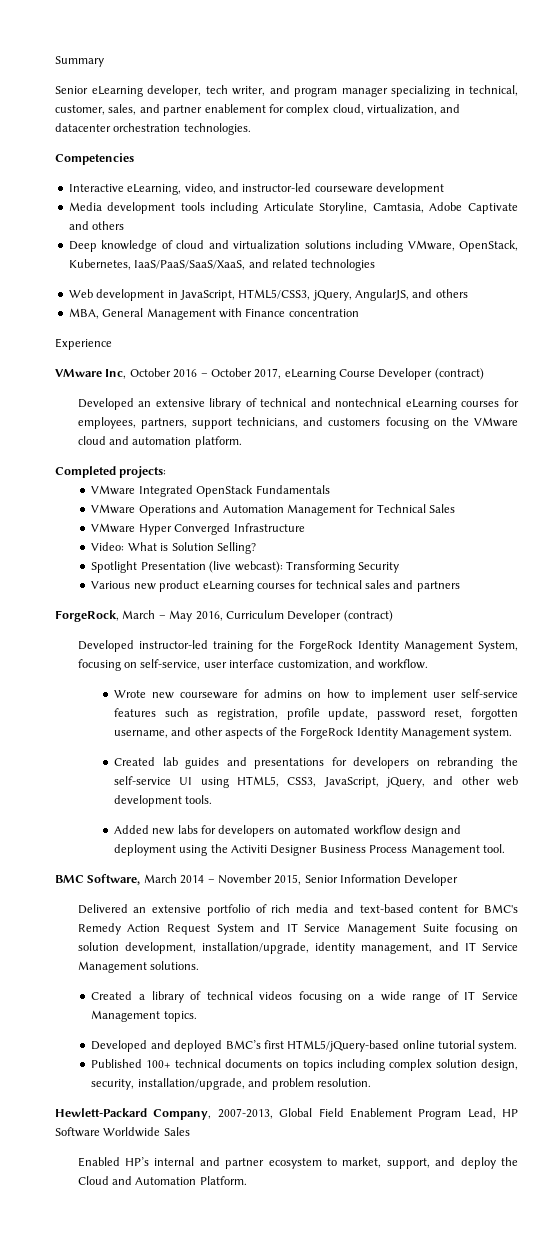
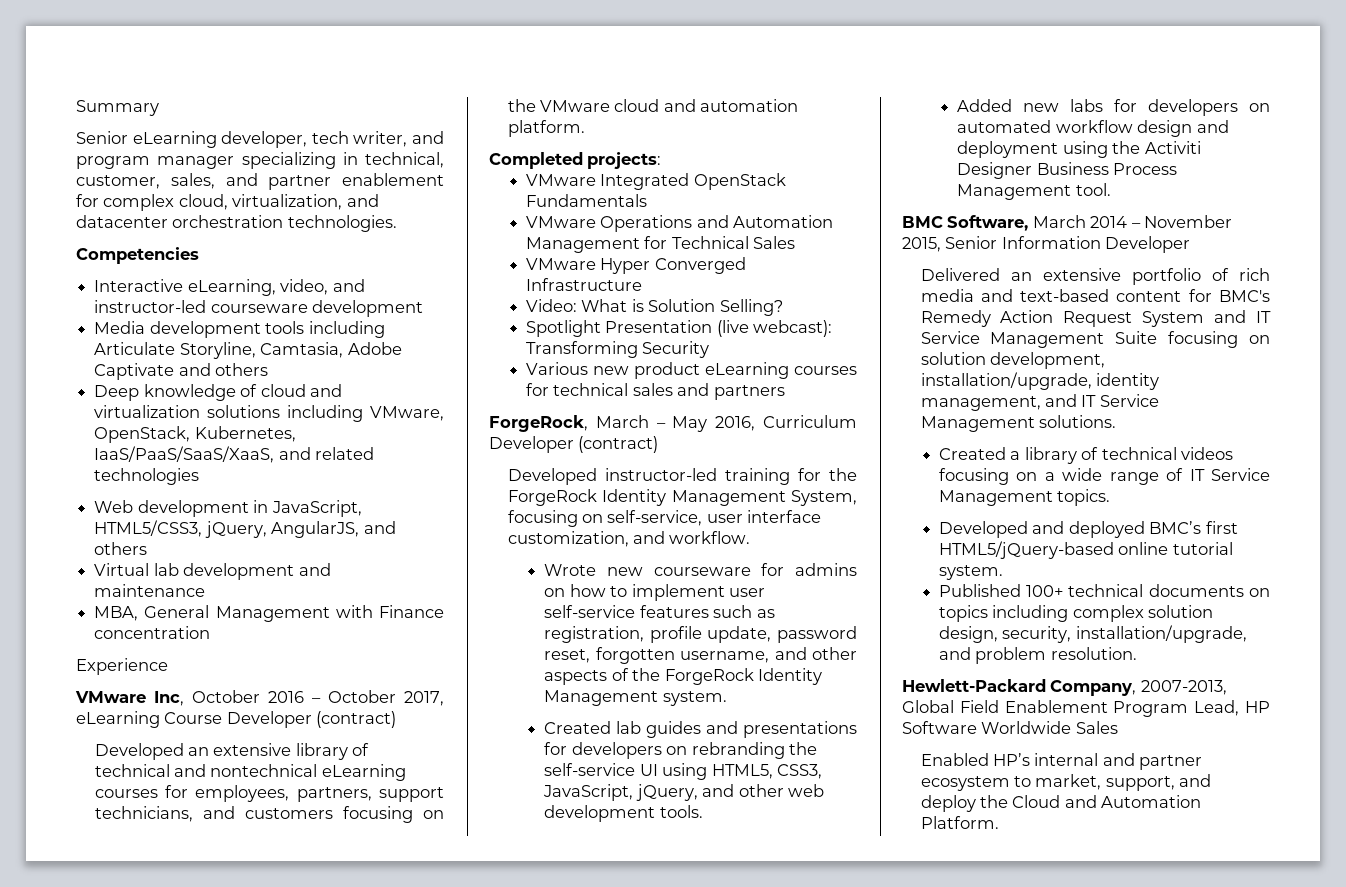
+ Virtual lab development and maintenance

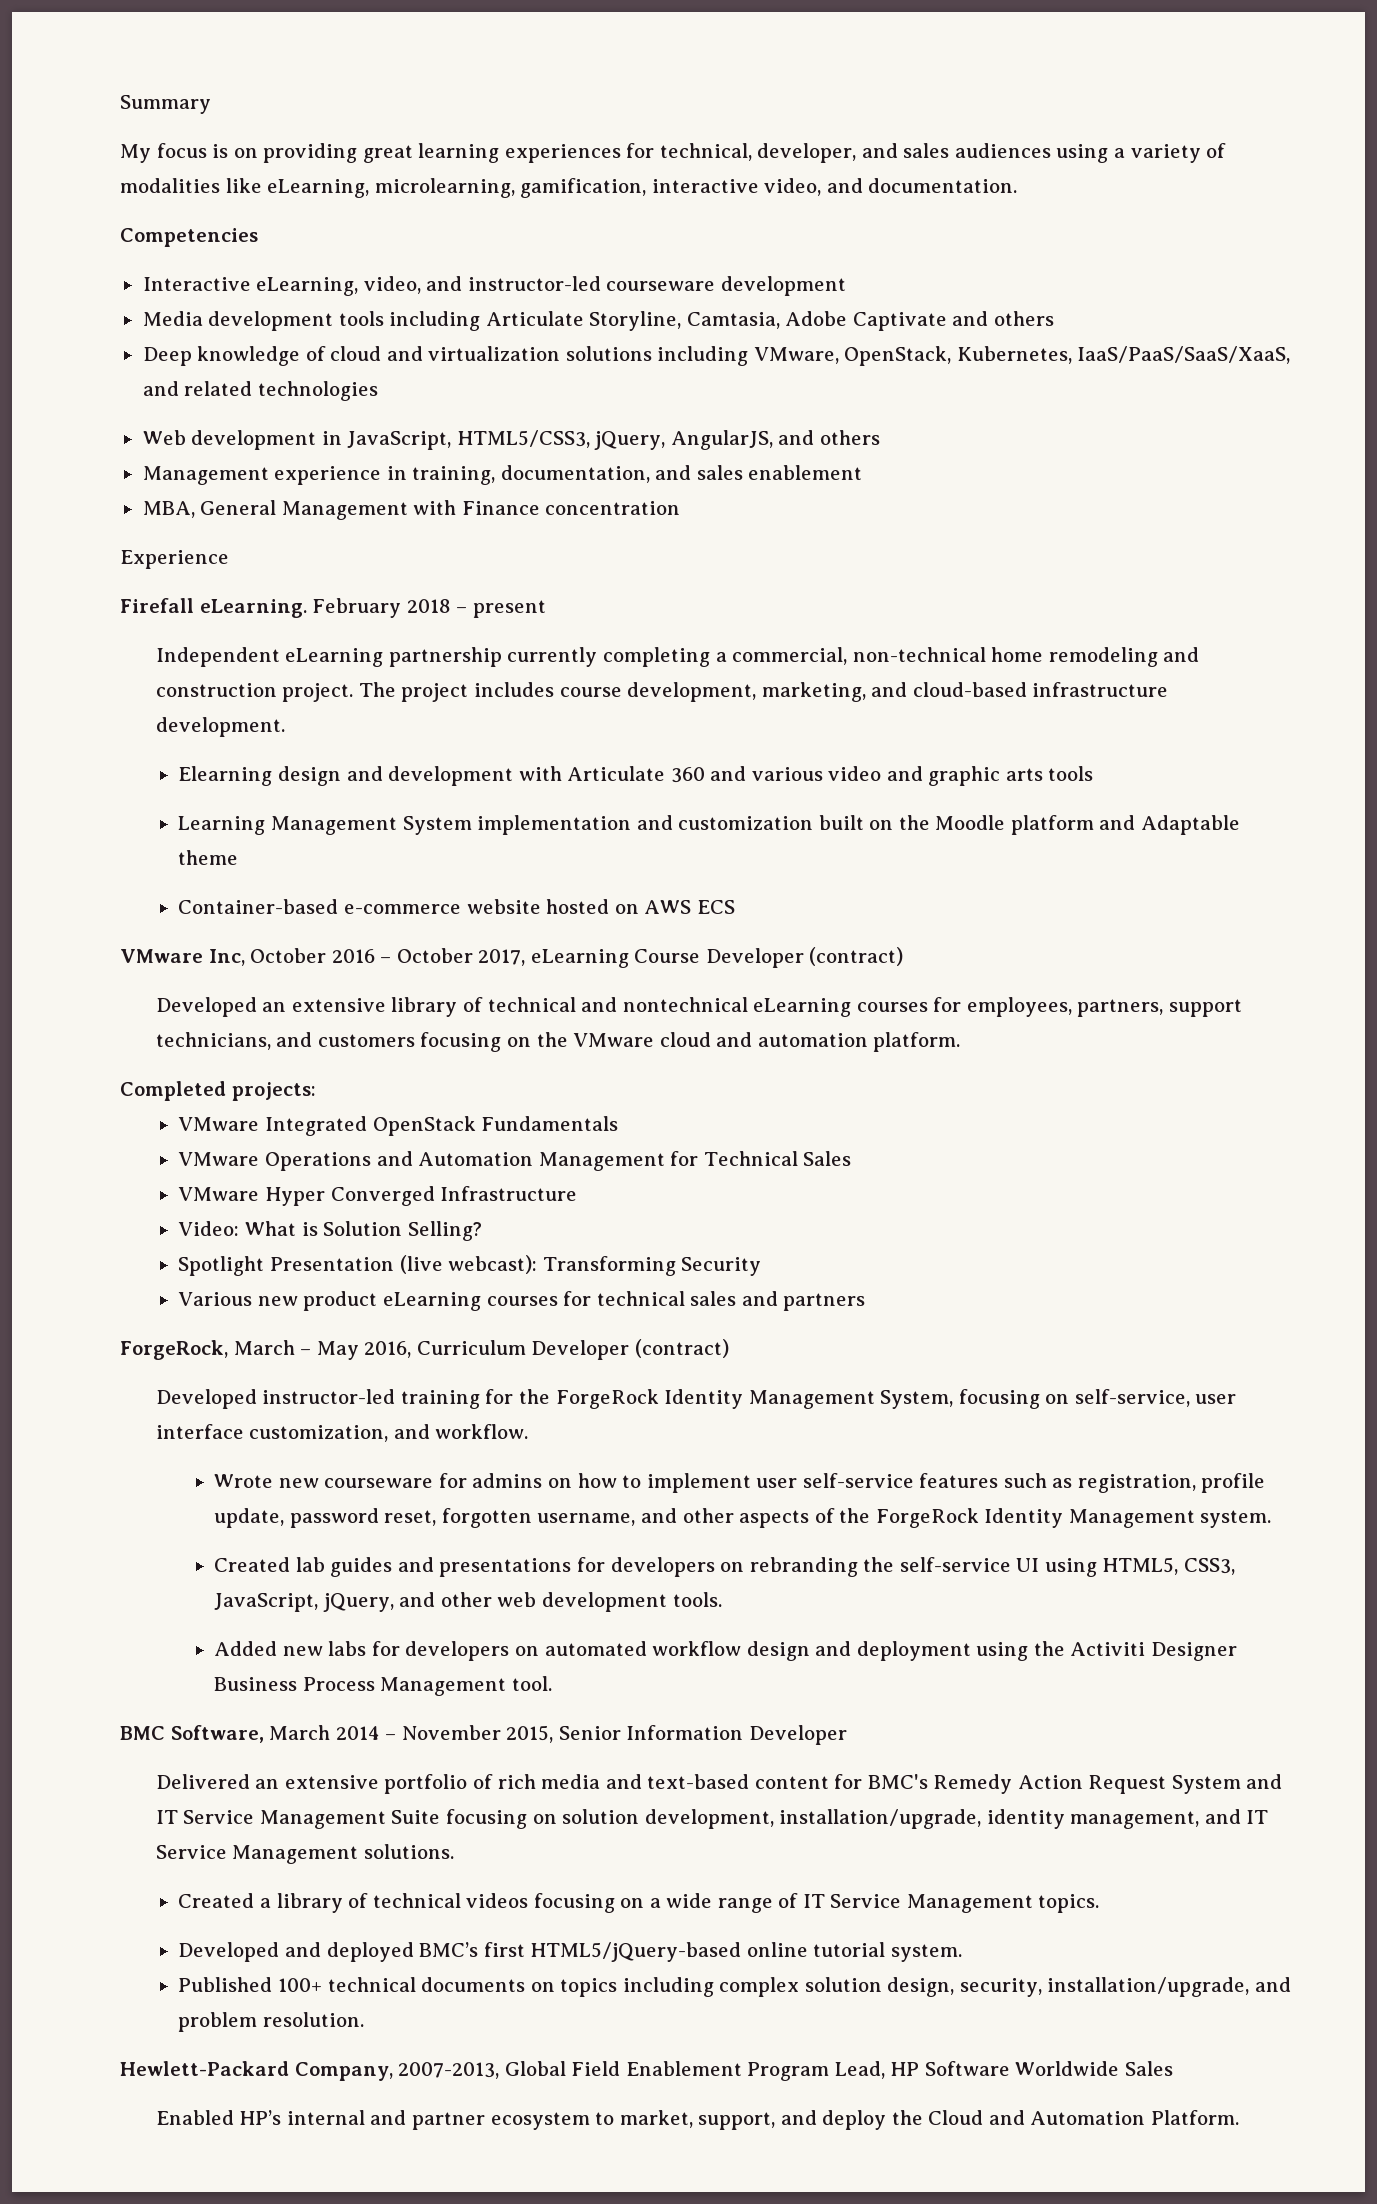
- Senior eLearning developer, tech writer, and program manager specializing in technical, customer, sales, and partner enablement for complex cloud, virtualization, and datacenter orchestration technologies.
+ My focus is on providing great learning experiences for technical, developer, and sales audiences using a variety of modalities like eLearning, microlearning, gamification, interactive video, and documentation.
- Virtual lab development and maintenance
+ Management experience in training, documentation, and sales enablement
+ Firefall eLearning. February 2018 – present
+ Independent eLearning partnership currently completing a commercial, non-technical home remodeling and construction project. The project includes course development, marketing, and cloud-based infrastructure development.
+ Elearning design and development with Articulate 360 and various video and graphic arts tools
+ Learning Management System implementation and customization built on the Moodle platform and Adaptable theme
+ Container-based e-commerce website hosted on AWS ECS

